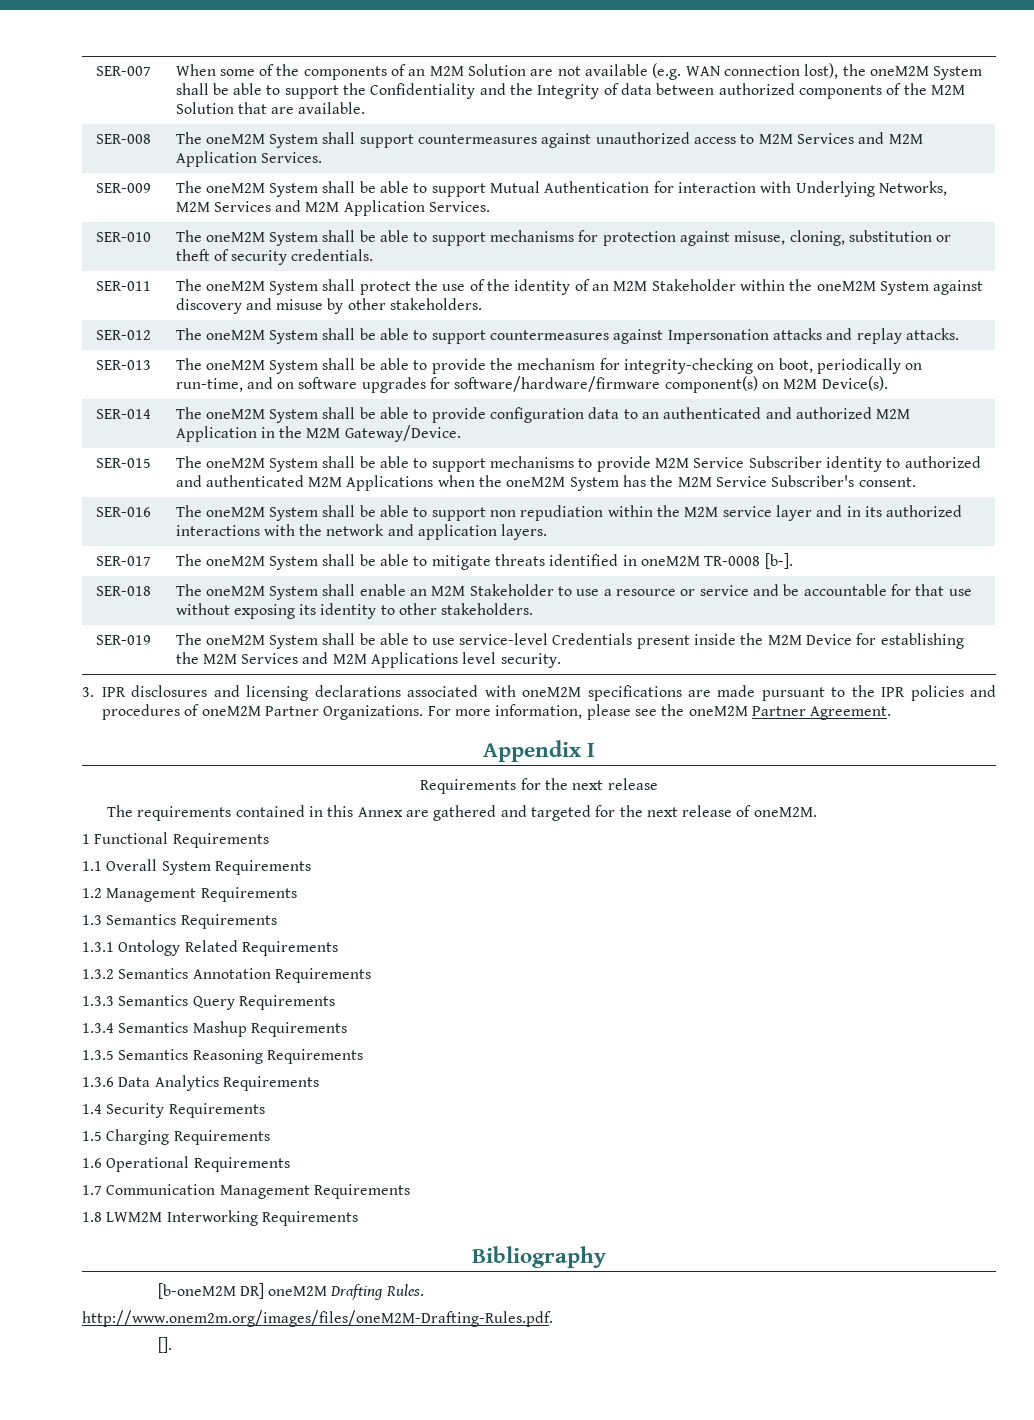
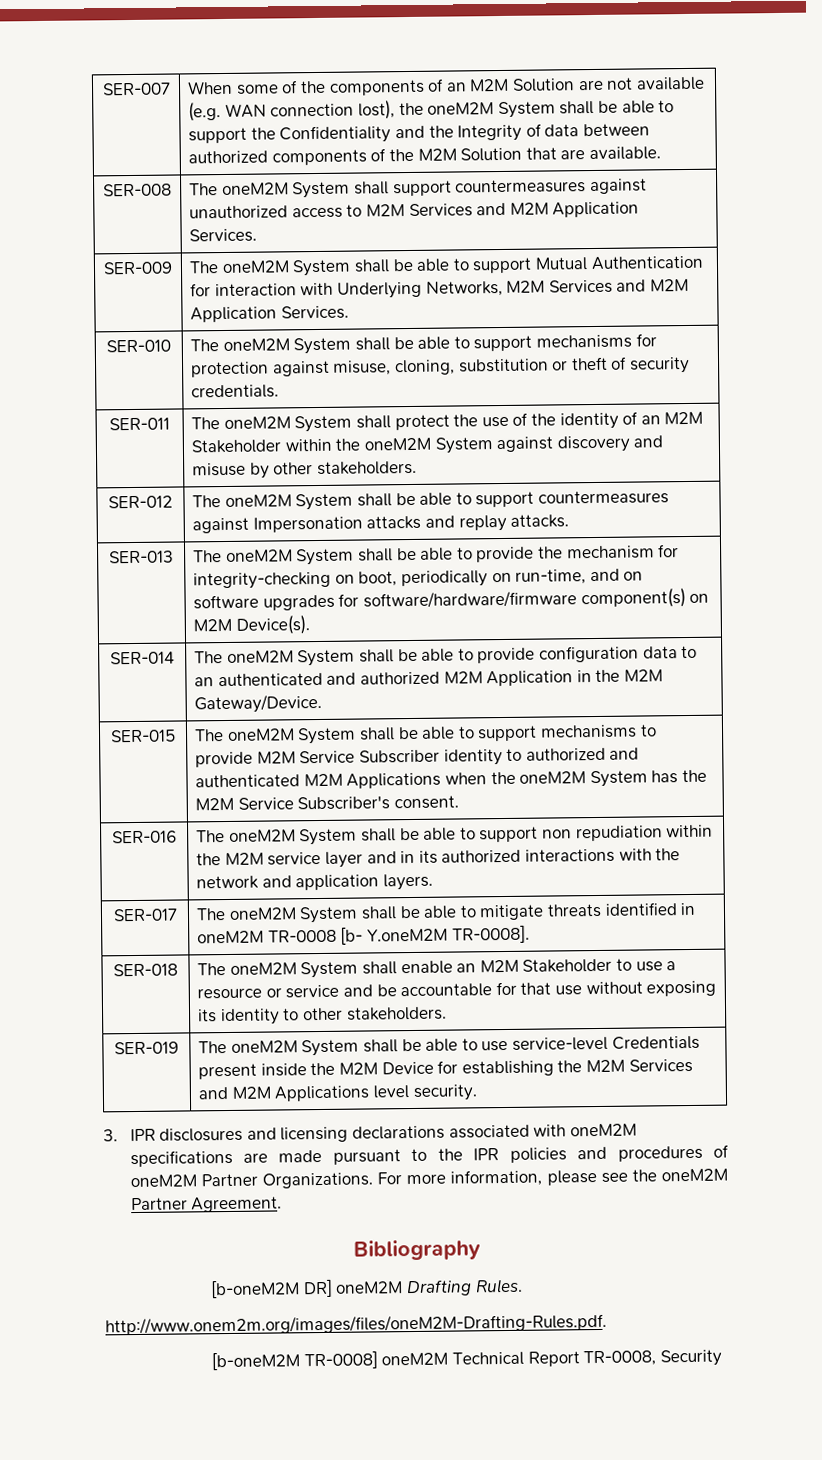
- SER-017 | The oneM2M System shall be able to mitigate threats identified in oneM2M TR-0008 [b-].
+ SER-017 | The oneM2M System shall be able to mitigate threats identified in oneM2M TR-0008 [b- Y.oneM2M TR-0008].
- Appendix I
- Requirements for the next release
- The requirements contained in this Annex are gathered and targeted for the next release of oneM2M.
- 1 Functional Requirements
- 1.1 Overall System Requirements
- 1.2 Management Requirements
- 1.3 Semantics Requirements
- 1.3.1 Ontology Related Requirements
- 1.3.2 Semantics Annotation Requirements
- 1.3.3 Semantics Query Requirements
- 1.3.4 Semantics Mashup Requirements
- 1.3.5 Semantics Reasoning Requirements
- 1.3.6 Data Analytics Requirements
- 1.4 Security Requirements
- 1.5 Charging Requirements
- 1.6 Operational Requirements
- 1.7 Communication Management Requirements
- 1.8 LWM2M Interworking Requirements
- [].
+ [b-oneM2M TR-0008] oneM2M Technical Report TR-0008, Security

